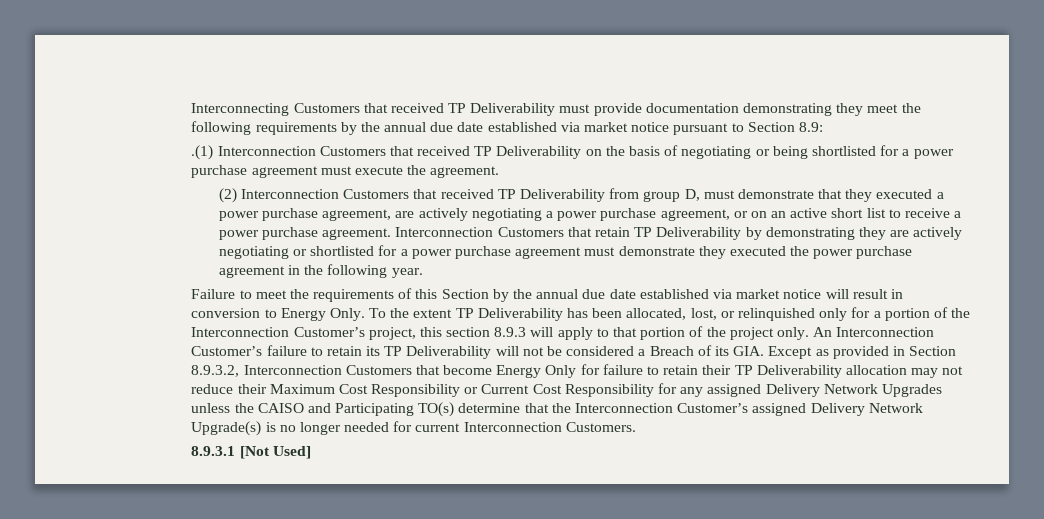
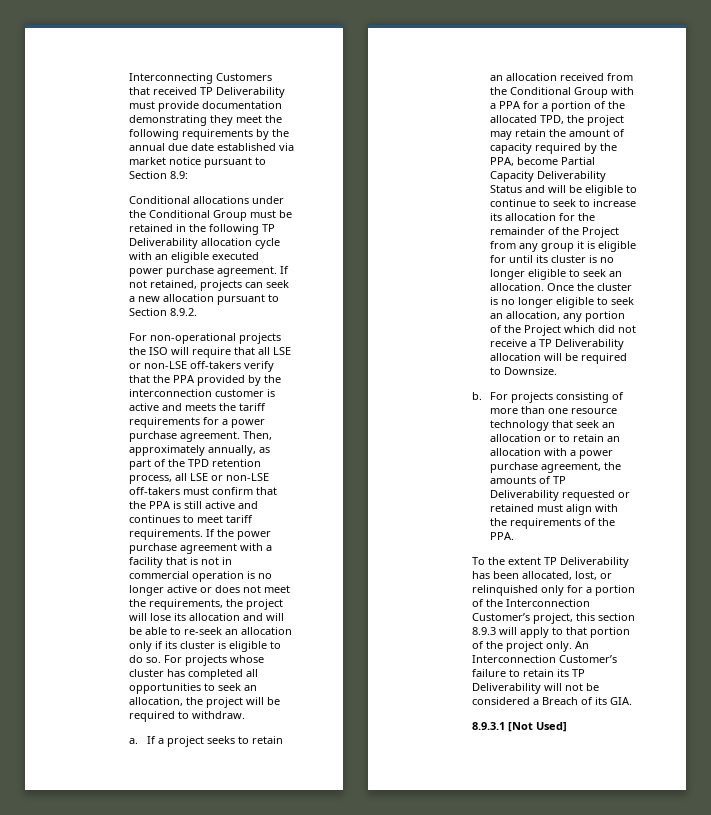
- .(1) Interconnection Customers that received TP Deliverability on the basis of negotiating or being shortlisted for a power purchase agreement must execute the agreement.
- (2) Interconnection Customers that received TP Deliverability from group D, must demonstrate that they executed a power purchase agreement, are actively negotiating a power purchase agreement, or on an active short list to receive a power purchase agreement. Interconnection Customers that retain TP Deliverability by demonstrating they are actively negotiating or shortlisted for a power purchase agreement must demonstrate they executed the power purchase agreement in the following year.
- Failure to meet the requirements of this Section by the annual due date established via market notice will result in conversion to Energy Only. To the extent TP Deliverability has been allocated, lost, or relinquished only for a portion of the Interconnection Customer’s project, this section 8.9.3 will apply to that portion of the project only.
+ Conditional allocations under the Conditional Group must be retained in the following TP Deliverability allocation cycle with an eligible executed power purchase agreement. If not retained, projects can seek a new allocation pursuant to Section 8.9.2.
+ For non-operational projects the ISO will require that all LSE or non-LSE off-takers verify that the PPA provided by the interconnection customer is active and meets the tariff requirements for a power purchase agreement. Then, approximately annually, as part of the TPD retention process, all LSE or non-LSE off-takers must confirm that the PPA is still active and continues to meet tariff requirements. If the power purchase agreement with a facility that is not in commercial operation is no longer active or does not meet the requirements, the project will lose its allocation and will be able to re-seek an allocation only if its cluster is eligible to do so. For projects whose cluster has completed all opportunities to seek an allocation, the project will be required to withdraw.
+ a. If a project seeks to retain an allocation received from the Conditional Group with a PPA for a portion of the allocated TPD, the project may retain the amount of capacity required by the PPA, become Partial Capacity Deliverability Status and will be eligible to continue to seek to increase its allocation for the remainder of the Project from any group it is eligible for until its cluster is no longer eligible to seek an allocation. Once the cluster is no longer eligible to seek an allocation, any portion of the Project which did not receive a TP Deliverability allocation will be required to Downsize.
+ b. For projects consisting of more than one resource technology that seek an allocation or to retain an allocation with a power purchase agreement, the amounts of TP Deliverability requested or retained must align with the requirements of the PPA.
+ To the extent TP Deliverability has been allocated, lost, or relinquished only for a portion of the Interconnection Customer’s project, this section 8.9.3 will apply to that portion of the project only.
- An Interconnection Customer’s failure to retain its TP Deliverability will not be considered a Breach of its GIA. Except as provided in Section 8.9.3.2, Interconnection Customers that become Energy Only for failure to retain their TP Deliverability allocation may not reduce their Maximum Cost Responsibility or Current Cost Responsibility for any assigned Delivery Network Upgrades unless the CAISO and Participating TO(s) determine that the Interconnection Customer’s assigned Delivery Network Upgrade(s) is no longer needed for current Interconnection Customers.
+ An Interconnection Customer’s failure to retain its TP Deliverability will not be considered a Breach of its GIA.

